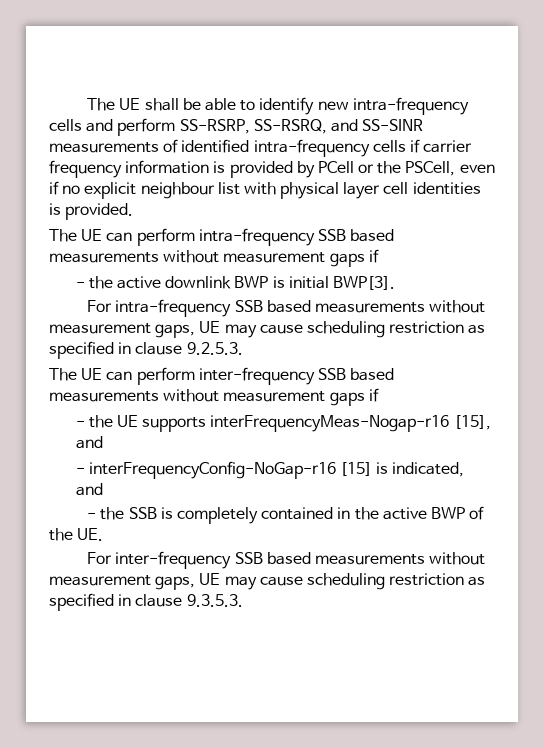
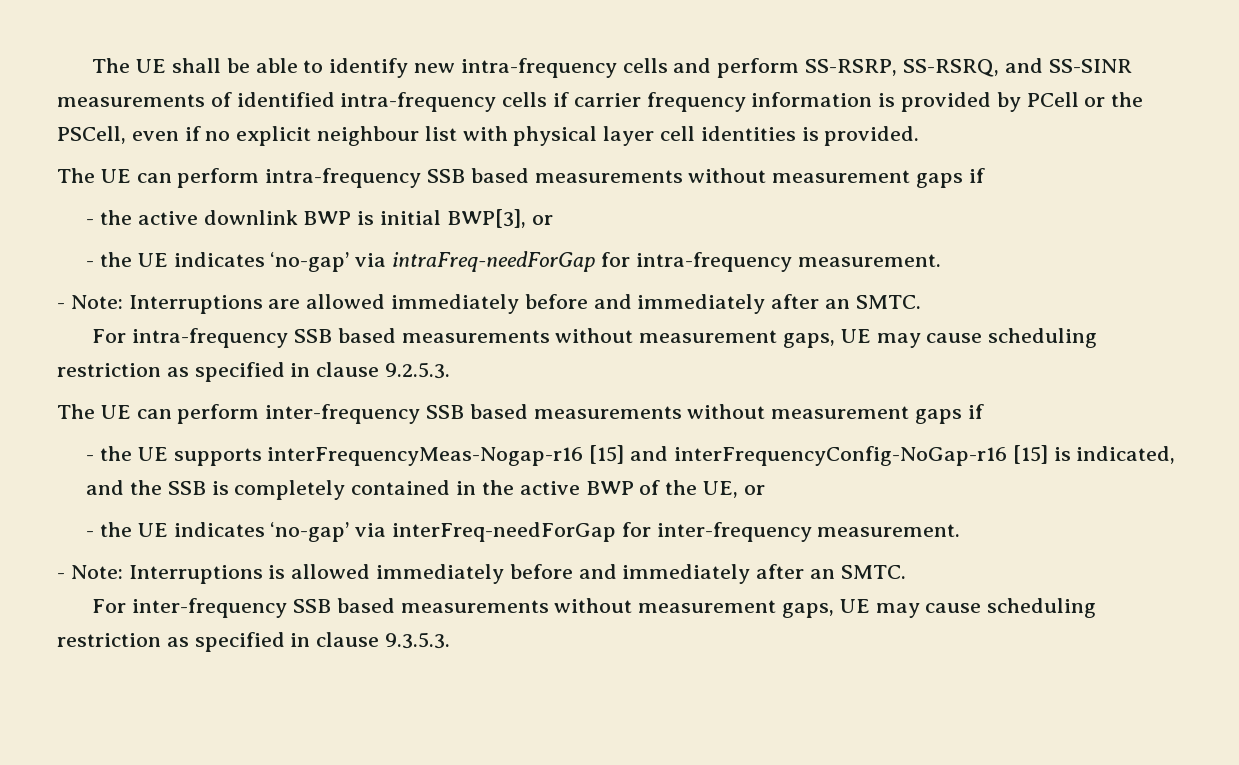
- - the active downlink BWP is initial BWP[3].
+ - the active downlink BWP is initial BWP[3], or
+ - the UE indicates ‘no-gap’ via intraFreq-needForGap for intra-frequency measurement.
+ - Note: Interruptions are allowed immediately before and immediately after an SMTC.
- - the UE supports interFrequencyMeas-Nogap-r16 [15], and
- - interFrequencyConfig-NoGap-r16 [15] is indicated, and
- - the SSB is completely contained in the active BWP of the UE.
+ - the UE supports interFrequencyMeas-Nogap-r16 [15] and interFrequencyConfig-NoGap-r16 [15] is indicated, and the SSB is completely contained in the active BWP of the UE, or
+ - the UE indicates ‘no-gap’ via interFreq-needForGap for inter-frequency measurement.
+ - Note: Interruptions is allowed immediately before and immediately after an SMTC.

